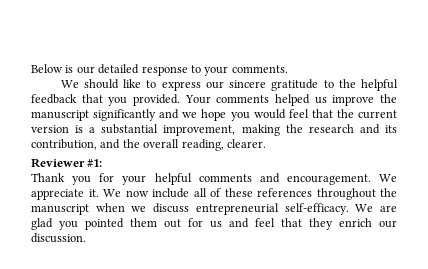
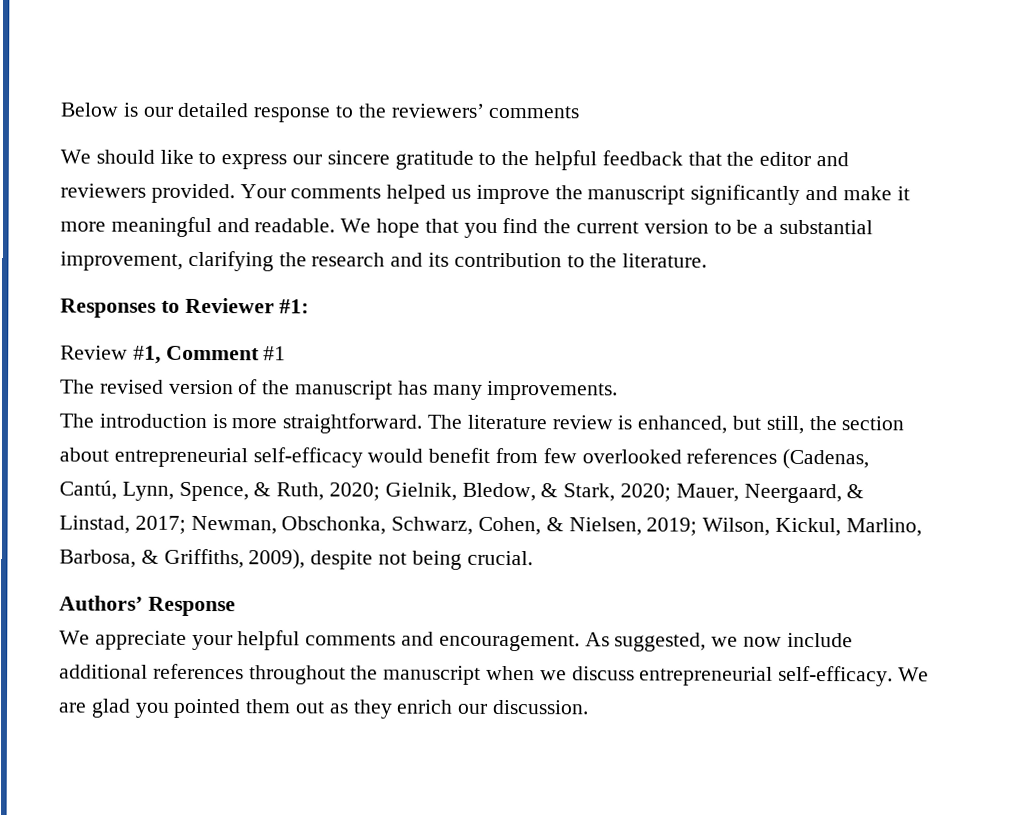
- Below is our detailed response to your comments.
+ Below is our detailed response to the reviewers’ comments
- We should like to express our sincere gratitude to the helpful feedback that you provided.
+ We should like to express our sincere gratitude to the helpful feedback that the editor and reviewers provided.
- Your comments helped us improve the manuscript significantly and we hope you would feel that the current version is a substantial improvement, making the research and its contribution, and the overall reading, clearer.
- Reviewer #1:
- Thank you for your helpful comments and encouragement.
+ Your comments helped us improve the manuscript significantly and make it more meaningful and readable. We hope that you find the current version to be a substantial improvement, clarifying the research and its contribution to the literature.
+ Responses to Reviewer #1:
+ Review #1, Comment #1
+ The revised version of the manuscript has many improvements.
+ The introduction is more straightforward. The literature review is enhanced, but still, the section about entrepreneurial self-efficacy would benefit from few overlooked references (Cadenas, Cantú, Lynn, Spence, & Ruth, 2020; Gielnik, Bledow, & Stark, 2020; Mauer, Neergaard, & Linstad, 2017; Newman, Obschonka, Schwarz, Cohen, & Nielsen, 2019; Wilson, Kickul, Marlino, Barbosa, & Griffiths, 2009), despite not being crucial.
+ Authors’ Response
+ We appreciate your helpful comments and encouragement.
- We appreciate it. We now include all of these references throughout the manuscript when we discuss entrepreneurial self-efficacy.
+ As suggested, we now include additional references throughout the manuscript when we discuss entrepreneurial self-efficacy.
- We are glad you pointed them out for us and feel that they enrich our discussion.
+ We are glad you pointed them out as they enrich our discussion.

